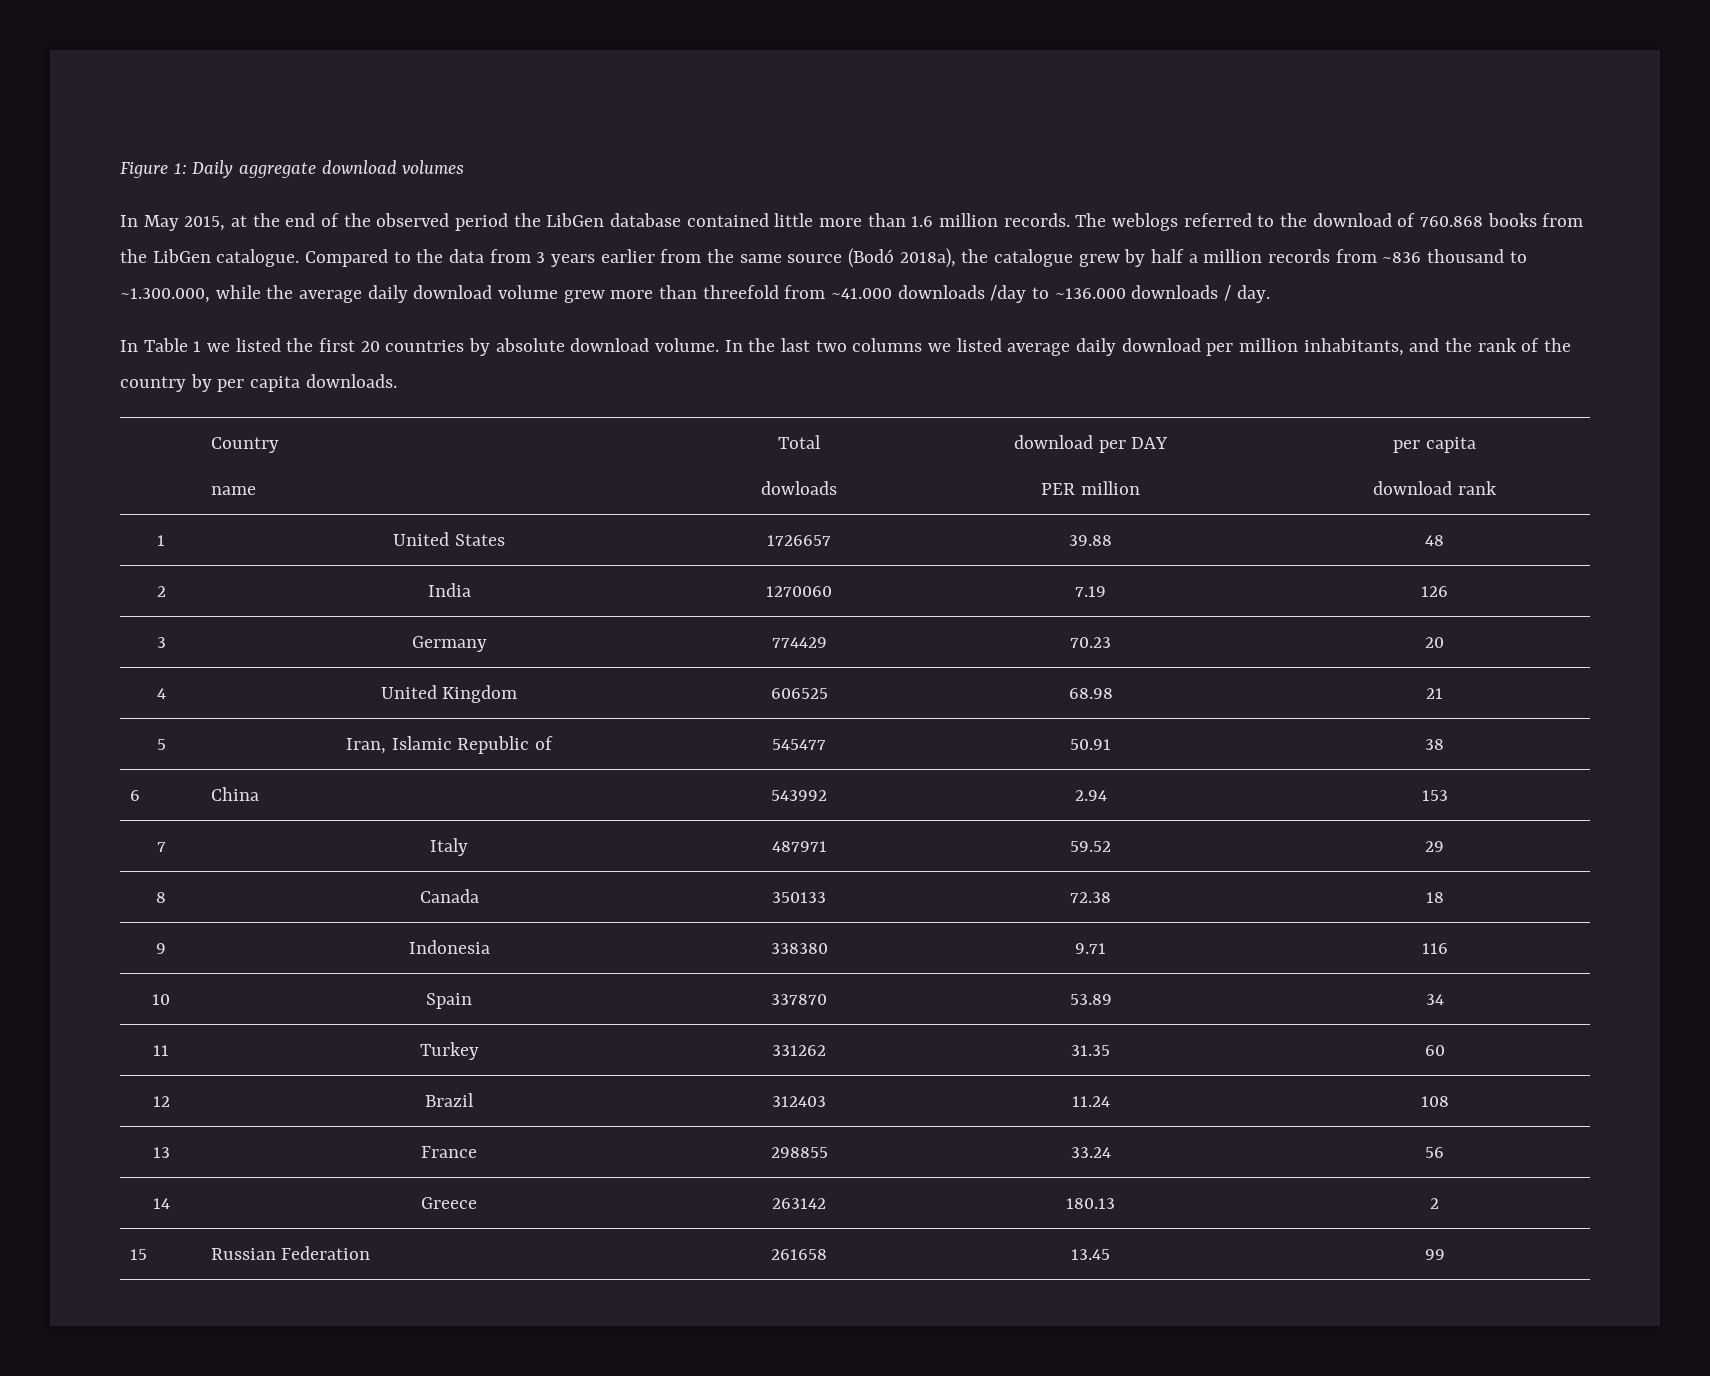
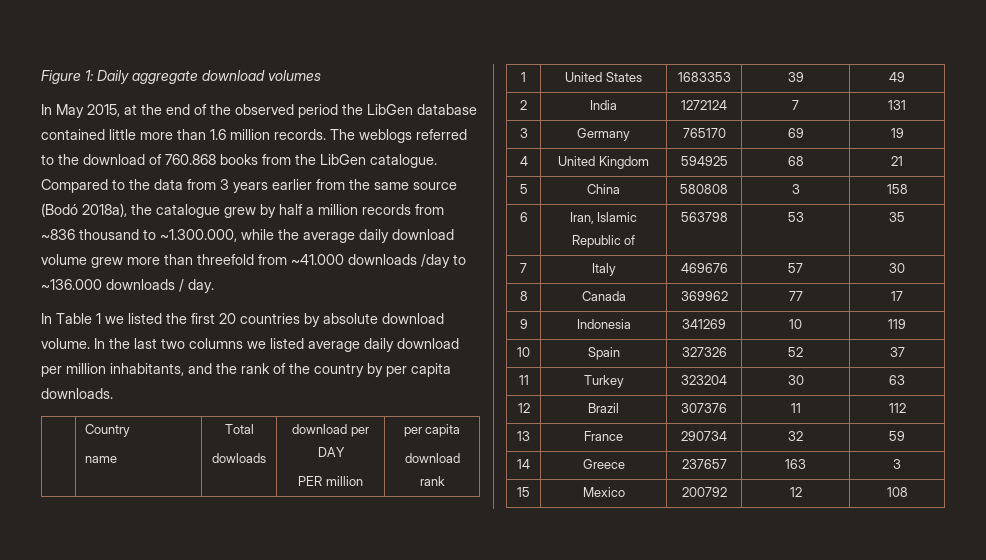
- 1 | United States | 1726657 | 39.88 | 48
+ 1 | United States | 1683353 | 39 | 49
- 2 | India | 1270060 | 7.19 | 126
+ 2 | India | 1272124 | 7 | 131
- 3 | Germany | 774429 | 70.23 | 20
+ 3 | Germany | 765170 | 69 | 19
- 4 | United Kingdom | 606525 | 68.98 | 21
+ 4 | United Kingdom | 594925 | 68 | 21
- 5 | Iran, Islamic Republic of | 545477 | 50.91 | 38
- 6 | China | 543992 | 2.94 | 153
+ 5 | China | 580808 | 3 | 158
+ 6 | Iran, Islamic Republic of | 563798 | 53 | 35
- 7 | Italy | 487971 | 59.52 | 29
+ 7 | Italy | 469676 | 57 | 30
- 8 | Canada | 350133 | 72.38 | 18
+ 8 | Canada | 369962 | 77 | 17
- 9 | Indonesia | 338380 | 9.71 | 116
+ 9 | Indonesia | 341269 | 10 | 119
- 10 | Spain | 337870 | 53.89 | 34
+ 10 | Spain | 327326 | 52 | 37
- 11 | Turkey | 331262 | 31.35 | 60
+ 11 | Turkey | 323204 | 30 | 63
- 12 | Brazil | 312403 | 11.24 | 108
+ 12 | Brazil | 307376 | 11 | 112
- 13 | France | 298855 | 33.24 | 56
+ 13 | France | 290734 | 32 | 59
- 14 | Greece | 263142 | 180.13 | 2
- 15 | Russian Federation | 261658 | 13.45 | 99
+ 14 | Greece | 237657 | 163 | 3
+ 15 | Mexico | 200792 | 12 | 108

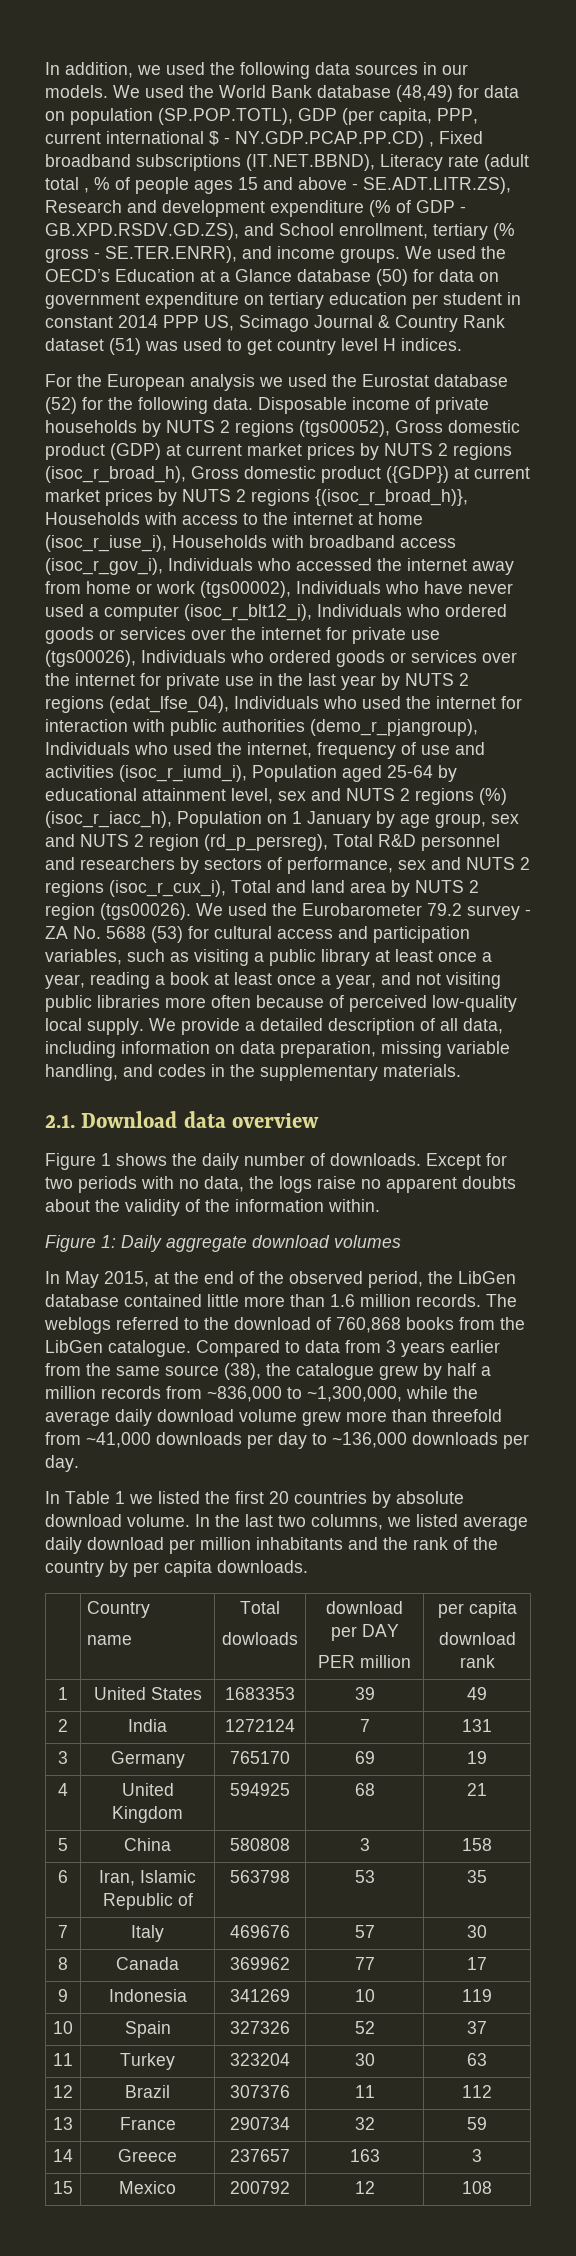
+ In addition, we used the following data sources in our models. We used the World Bank database (48,49) for data on population (SP.POP.TOTL), GDP (per capita, PPP, current international $ - NY.GDP.PCAP.PP.CD) , Fixed broadband subscriptions (IT.NET.BBND), Literacy rate (adult total , % of people ages 15 and above - SE.ADT.LITR.ZS), Research and development expenditure (% of GDP - GB.XPD.RSDV.GD.ZS), and School enrollment, tertiary (% gross - SE.TER.ENRR), and income groups. We used the OECD’s Education at a Glance database (50) for data on government expenditure on tertiary education per student in constant 2014 PPP US, Scimago Journal & Country Rank dataset (51) was used to get country level H indices.
+ For the European analysis we used the Eurostat database (52) for the following data. Disposable income of private households by NUTS 2 regions (tgs00052), Gross domestic product (GDP) at current market prices by NUTS 2 regions (isoc_r_broad_h), Gross domestic product ({GDP}) at current market prices by NUTS 2 regions {(isoc_r_broad_h)}, Households with access to the internet at home (isoc_r_iuse_i), Households with broadband access (isoc_r_gov_i), Individuals who accessed the internet away from home or work (tgs00002), Individuals who have never used a computer (isoc_r_blt12_i), Individuals who ordered goods or services over the internet for private use (tgs00026), Individuals who ordered goods or services over the internet for private use in the last year by NUTS 2 regions (edat_lfse_04), Individuals who used the internet for interaction with public authorities (demo_r_pjangroup), Individuals who used the internet, frequency of use and activities (isoc_r_iumd_i), Population aged 25-64 by educational attainment level, sex and NUTS 2 regions (%) (isoc_r_iacc_h), Population on 1 January by age group, sex and NUTS 2 region (rd_p_persreg), Total R&D personnel and researchers by sectors of performance, sex and NUTS 2 regions (isoc_r_cux_i), Total and land area by NUTS 2 region (tgs00026). We used the Eurobarometer 79.2 survey - ZA No. 5688 (53) for cultural access and participation variables, such as visiting a public library at least once a year, reading a book at least once a year, and not visiting public libraries more often because of perceived low-quality local supply. We provide a detailed description of all data, including information on data preparation, missing variable handling, and codes in the supplementary materials.
+ 2.1. Download data overview
+ Figure 1 shows the daily number of downloads. Except for two periods with no data, the logs raise no apparent doubts about the validity of the information within.
- In May 2015, at the end of the observed period the LibGen database contained little more than 1.6 million records.
+ In May 2015, at the end of the observed period, the LibGen database contained little more than 1.6 million records.
- The weblogs referred to the download of 760.868 books from the LibGen catalogue.
+ The weblogs referred to the download of 760,868 books from the LibGen catalogue.
- Compared to the data from 3 years earlier from the same source (Bodó 2018a), the catalogue grew by half a million records from ~836 thousand to ~1.300.000, while the average daily download volume grew more than threefold from ~41.000 downloads /day to ~136.000 downloads / day.
+ Compared to data from 3 years earlier from the same source (38), the catalogue grew by half a million records from ~836,000 to ~1,300,000, while the average daily download volume grew more than threefold from ~41,000 downloads per day to ~136,000 downloads per day.
- In the last two columns we listed average daily download per million inhabitants, and the rank of the country by per capita downloads.
+ In the last two columns, we listed average daily download per million inhabitants and the rank of the country by per capita downloads.

